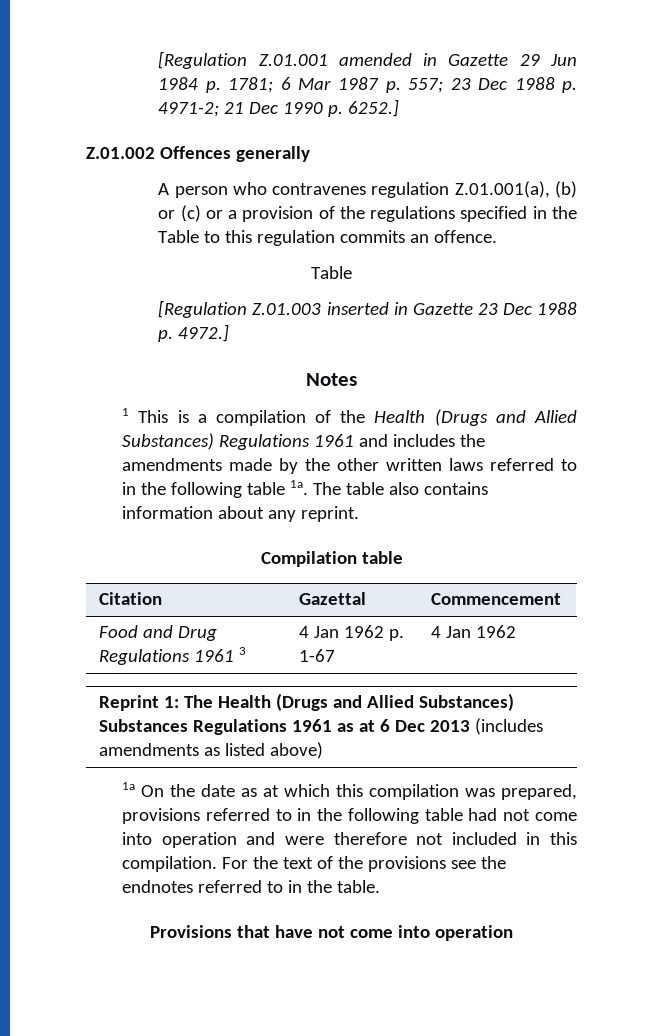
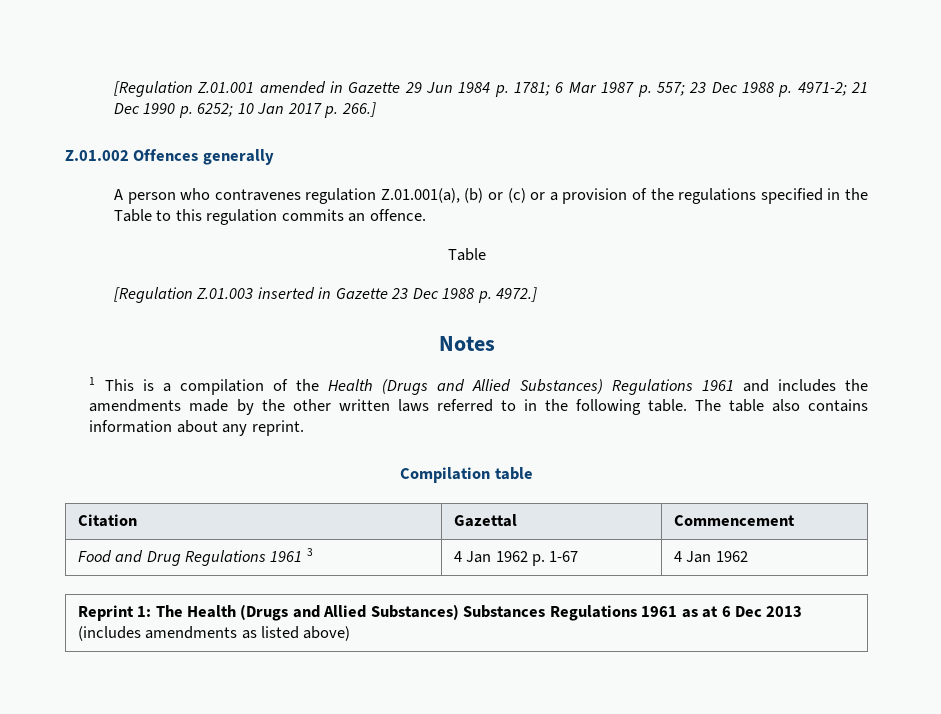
- [Regulation Z.01.001 amended in Gazette 29 Jun 1984 p. 1781; 6 Mar 1987 p. 557; 23 Dec 1988 p. 4971-2; 21 Dec 1990 p. 6252.]
+ [Regulation Z.01.001 amended in Gazette 29 Jun 1984 p. 1781; 6 Mar 1987 p. 557; 23 Dec 1988 p. 4971-2; 21 Dec 1990 p. 6252; 10 Jan 2017 p. 266.]
- 1 This is a compilation of the Health (Drugs and Allied Substances) Regulations 1961 and includes the amendments made by the other written laws referred to in the following table 1a.
+ 1 This is a compilation of the Health (Drugs and Allied Substances) Regulations 1961 and includes the amendments made by the other written laws referred to in the following table.
- 1a On the date as at which this compilation was prepared, provisions referred to in the following table had not come into operation and were therefore not included in this compilation. For the text of the provisions see the endnotes referred to in the table.
- Provisions that have not come into operation

